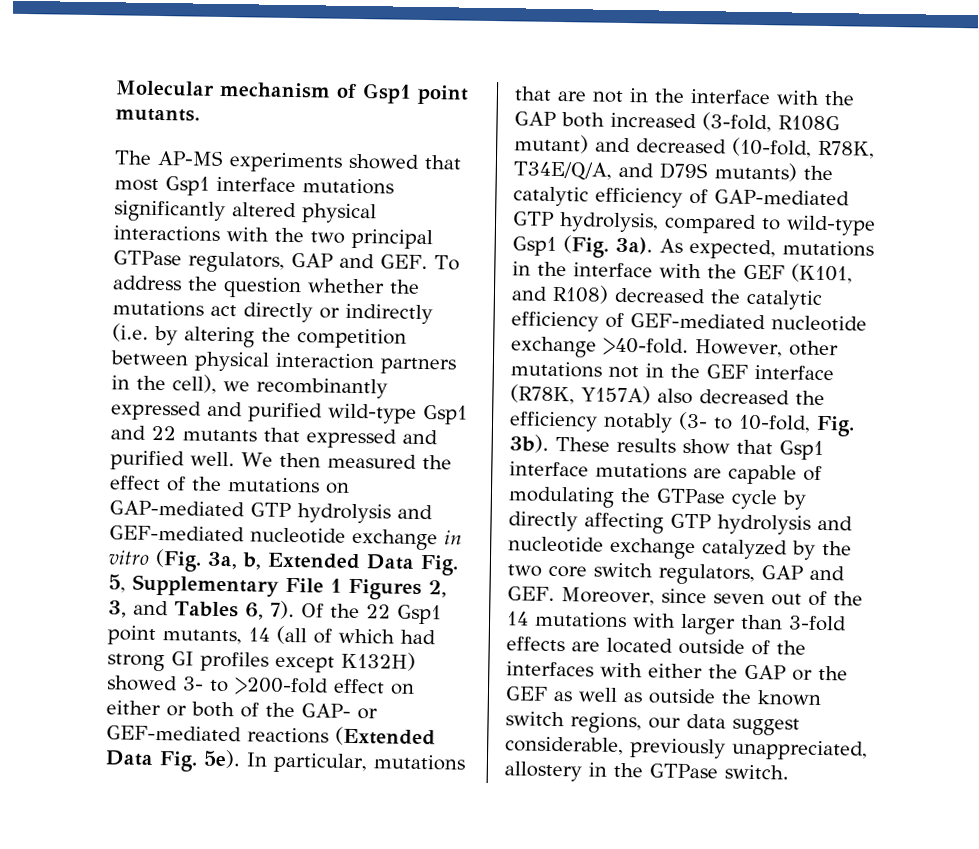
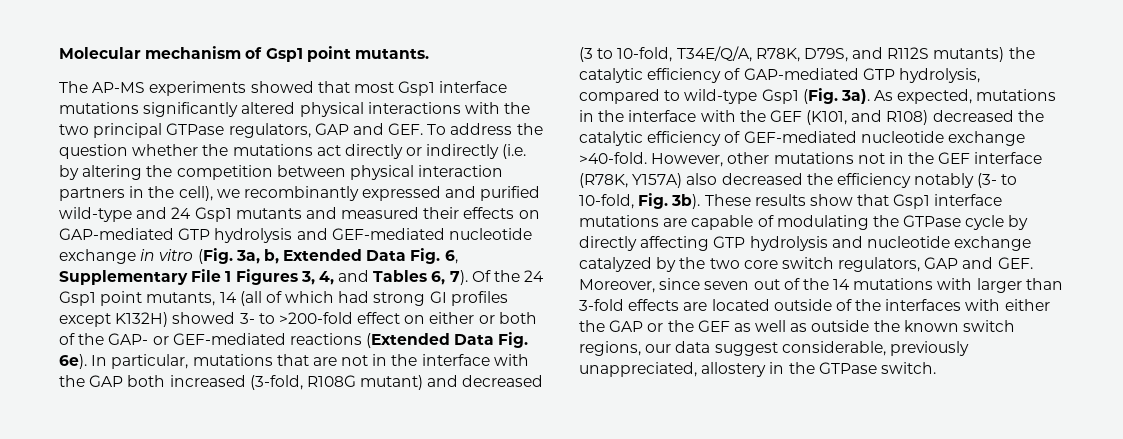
- The AP-MS experiments showed that most Gsp1 interface mutations significantly altered physical interactions with the two principal GTPase regulators, GAP and GEF. To address the question whether the mutations act directly or indirectly (i.e. by altering the competition between physical interaction partners in the cell), we recombinantly expressed and purified wild-type Gsp1 and 22 mutants that expressed and purified well. We then measured the effect of the mutations on GAP-mediated GTP hydrolysis and GEF-mediated nucleotide exchange in vitro (Fig. 3a, b, Extended Data Fig. 5, Supplementary File 1 Figures 2, 3, and Tables 6, 7).
+ The AP-MS experiments showed that most Gsp1 interface mutations significantly altered physical interactions with the two principal GTPase regulators, GAP and GEF. To address the question whether the mutations act directly or indirectly (i.e. by altering the competition between physical interaction partners in the cell), we recombinantly expressed and purified wild-type and 24 Gsp1 mutants and measured their effects on GAP-mediated GTP hydrolysis and GEF-mediated nucleotide exchange in vitro (Fig. 3a, b, Extended Data Fig. 6, Supplementary File 1 Figures 3, 4, and Tables 6, 7).
- Of the 22 Gsp1 point mutants, 14 (all of which had strong GI profiles except K132H) showed 3- to >200-fold effect on either or both of the GAP- or GEF-mediated reactions (Extended Data Fig. 5e).
+ Of the 24 Gsp1 point mutants, 14 (all of which had strong GI profiles except K132H) showed 3- to >200-fold effect on either or both of the GAP- or GEF-mediated reactions (Extended Data Fig. 6e).
- In particular, mutations that are not in the interface with the GAP both increased (3-fold, R108G mutant) and decreased (10-fold, R78K, T34E/Q/A, and D79S mutants) the catalytic efficiency of GAP-mediated GTP hydrolysis, compared to wild-type Gsp1 (Fig. 3a).
+ In particular, mutations that are not in the interface with the GAP both increased (3-fold, R108G mutant) and decreased (3 to 10-fold, T34E/Q/A, R78K, D79S, and R112S mutants) the catalytic efficiency of GAP-mediated GTP hydrolysis, compared to wild-type Gsp1 (Fig. 3a).

